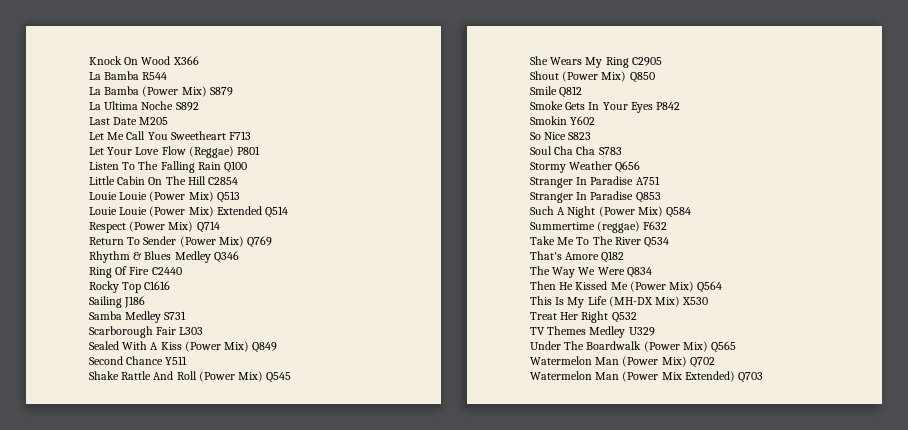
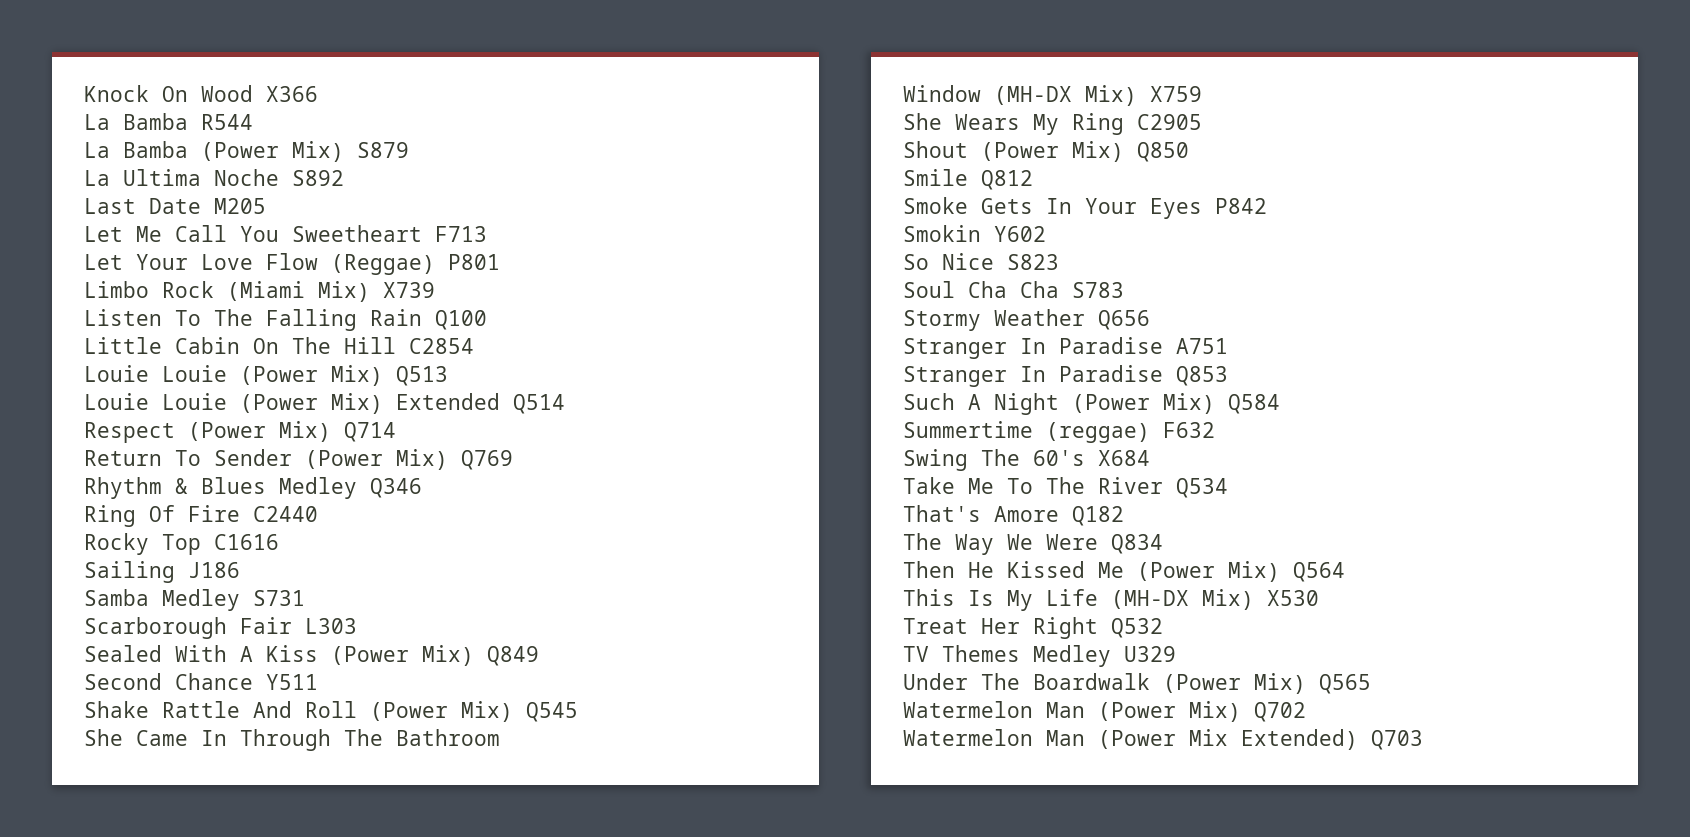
+ Limbo Rock (Miami Mix) X739
+ She Came In Through The Bathroom
+ Window (MH-DX Mix) X759
+ Swing The 60's X684

